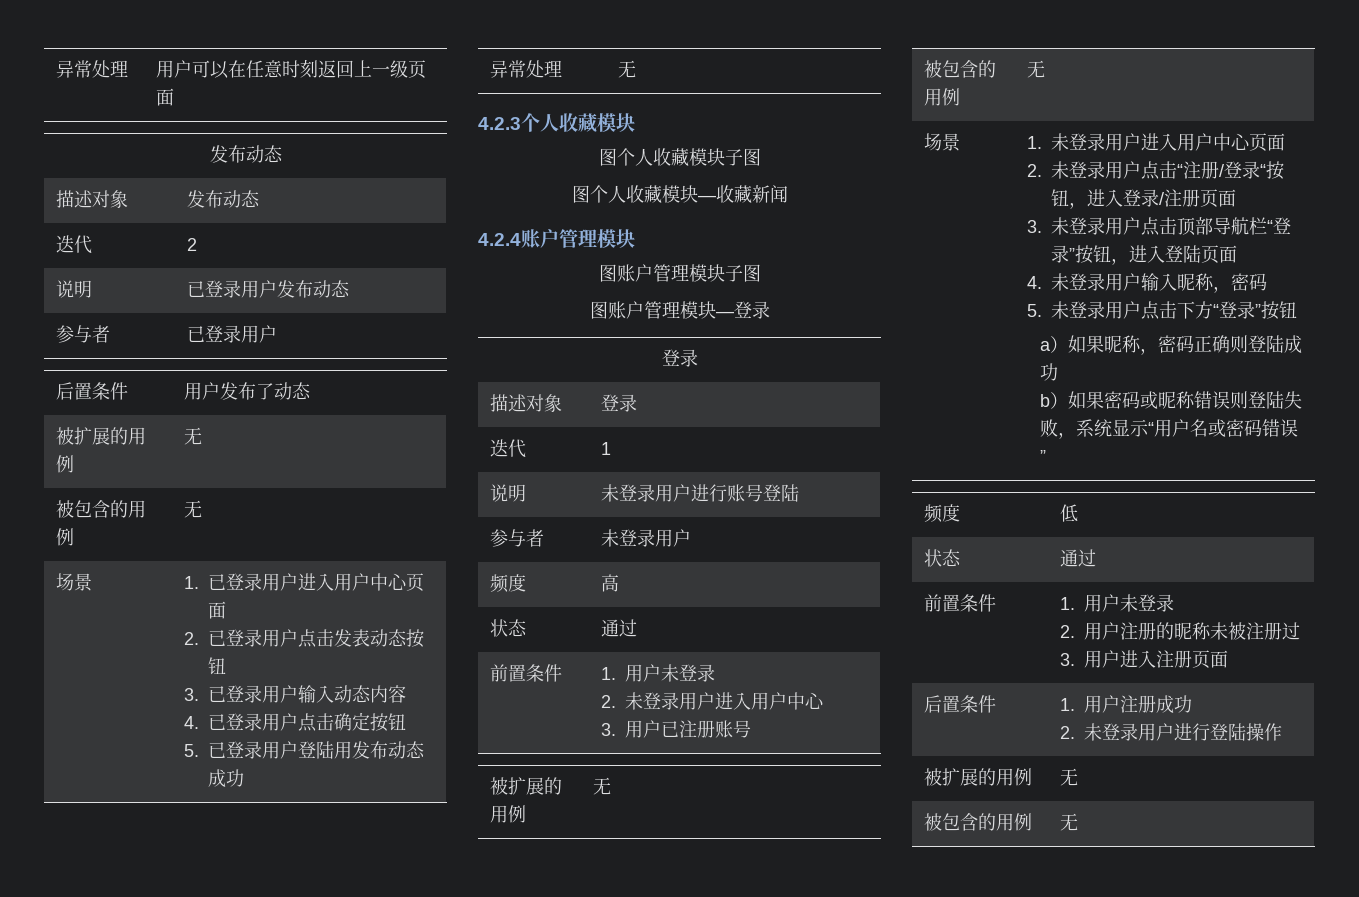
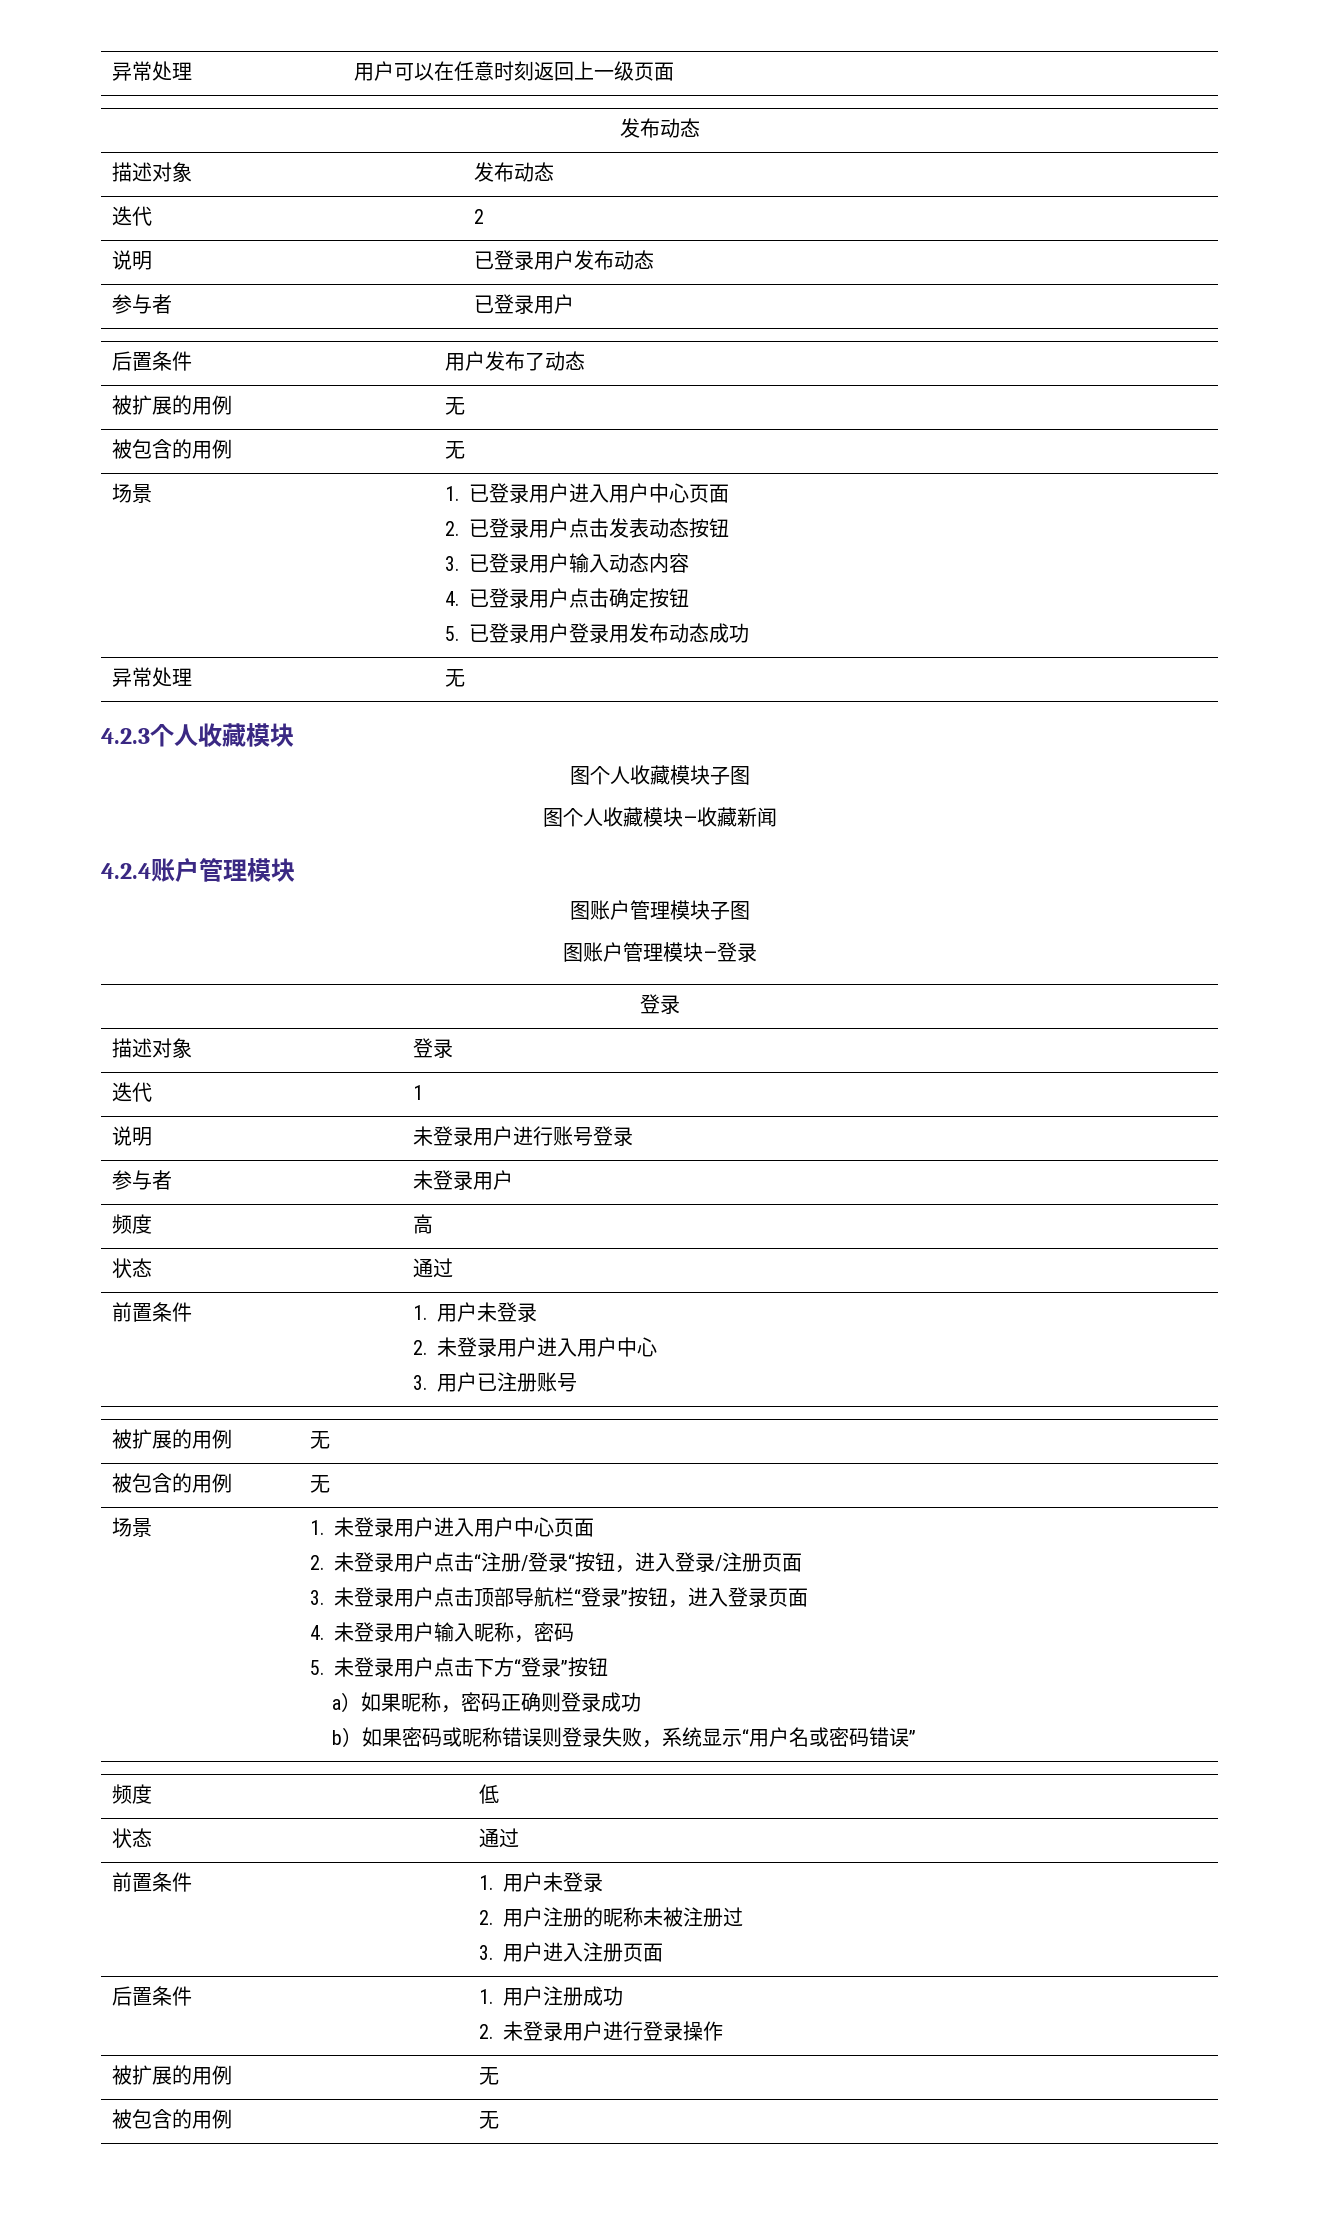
  场景 | 1.已登录用户进入用户中心页面
  2.已登录用户点击发表动态按钮
  3.已登录用户输入动态内容
  4.已登录用户点击确定按钮
- 5.已登录用户登陆用发布动态成功
+ 5.已登录用户登录用发布动态成功
- 说明 | 未登录用户进行账号登陆
+ 说明 | 未登录用户进行账号登录
- 3.未登录用户点击顶部导航栏“登录”按钮，进入登陆页面
+ 3.未登录用户点击顶部导航栏“登录”按钮，进入登录页面
- a）如果昵称，密码正确则登陆成功
+ a）如果昵称，密码正确则登录成功
- b）如果密码或昵称错误则登陆失败，系统显示“用户名或密码错误”
+ b）如果密码或昵称错误则登录失败，系统显示“用户名或密码错误”
  后置条件 | 1.用户注册成功
- 2.未登录用户进行登陆操作
+ 2.未登录用户进行登录操作

